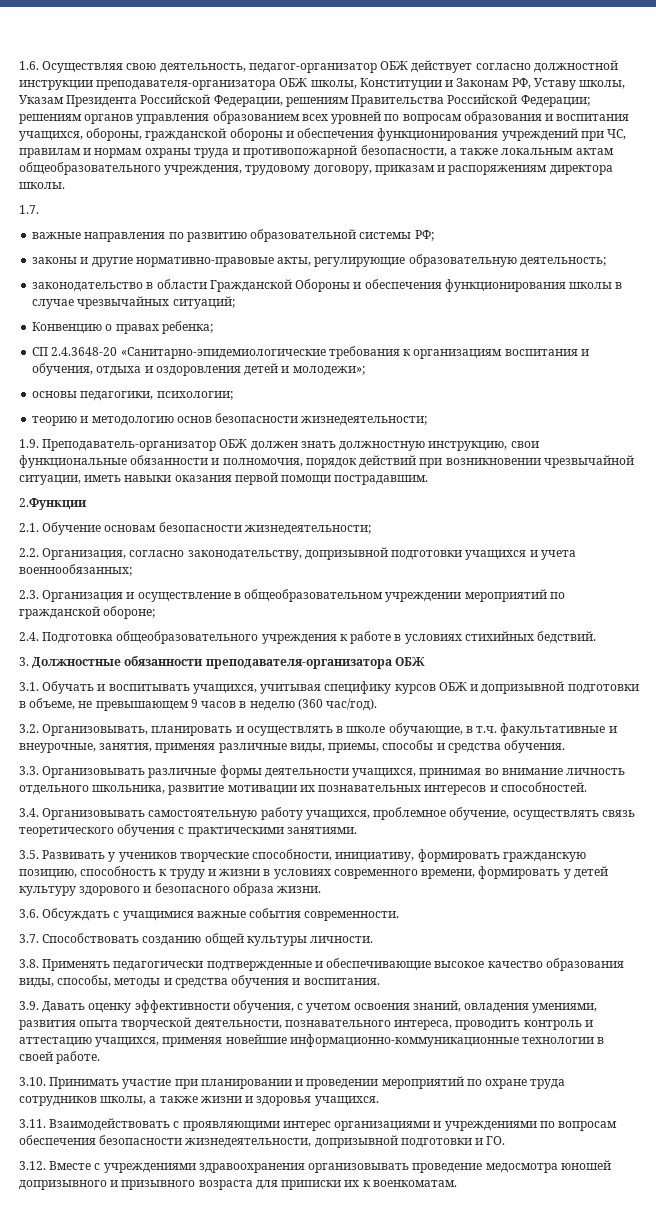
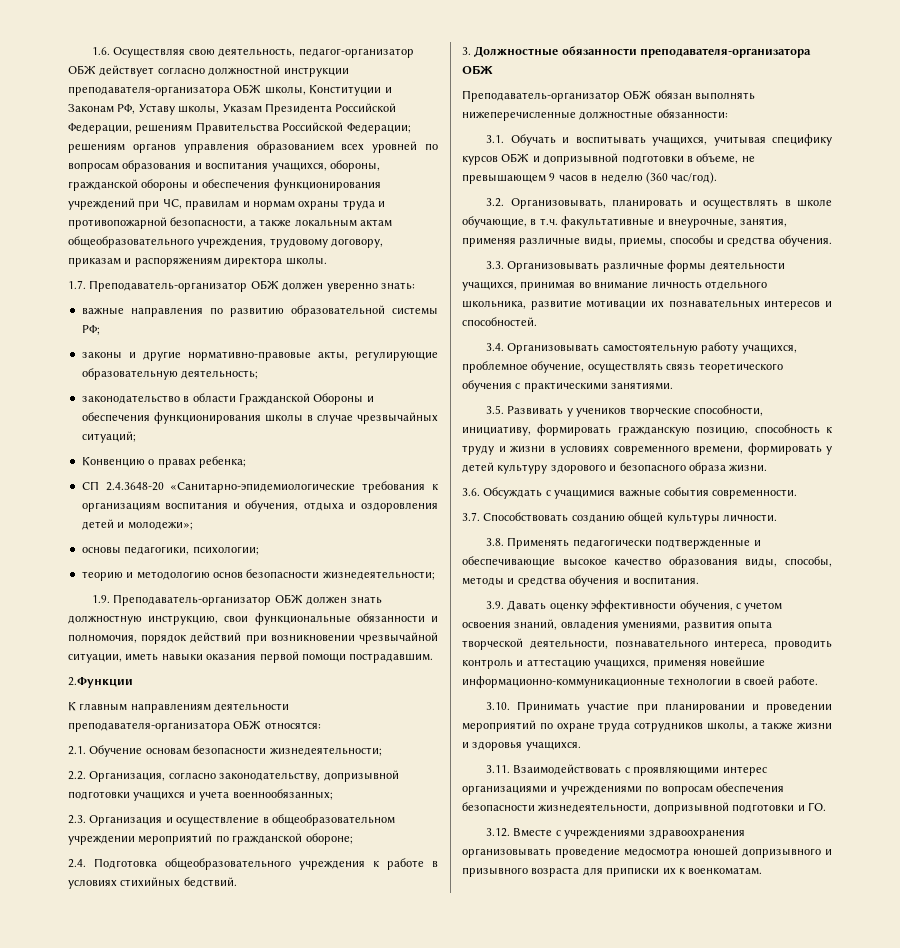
- 1.7.
+ 1.7. Преподаватель-организатор ОБЖ должен уверенно знать:
+ К главным направлениям деятельности преподавателя-организатора ОБЖ относятся:
+ Преподаватель-организатор ОБЖ обязан выполнять нижеперечисленные должностные обязанности:

